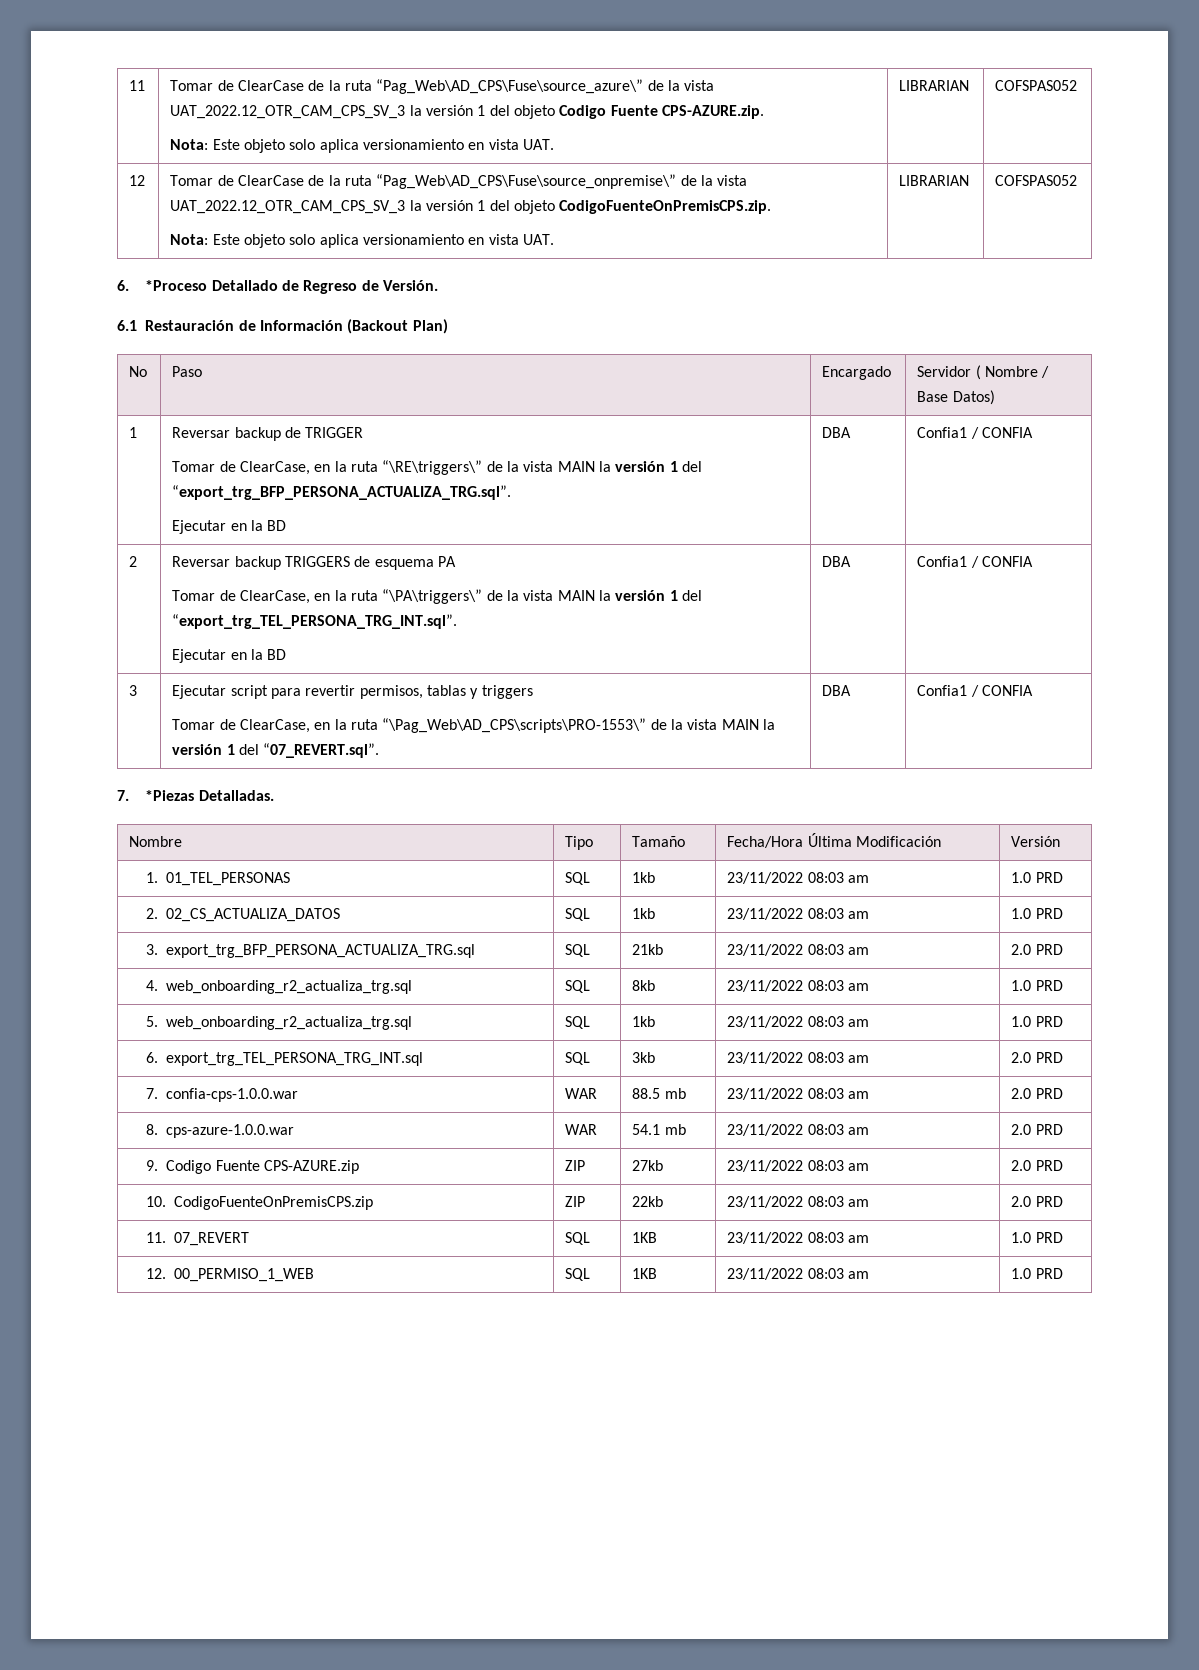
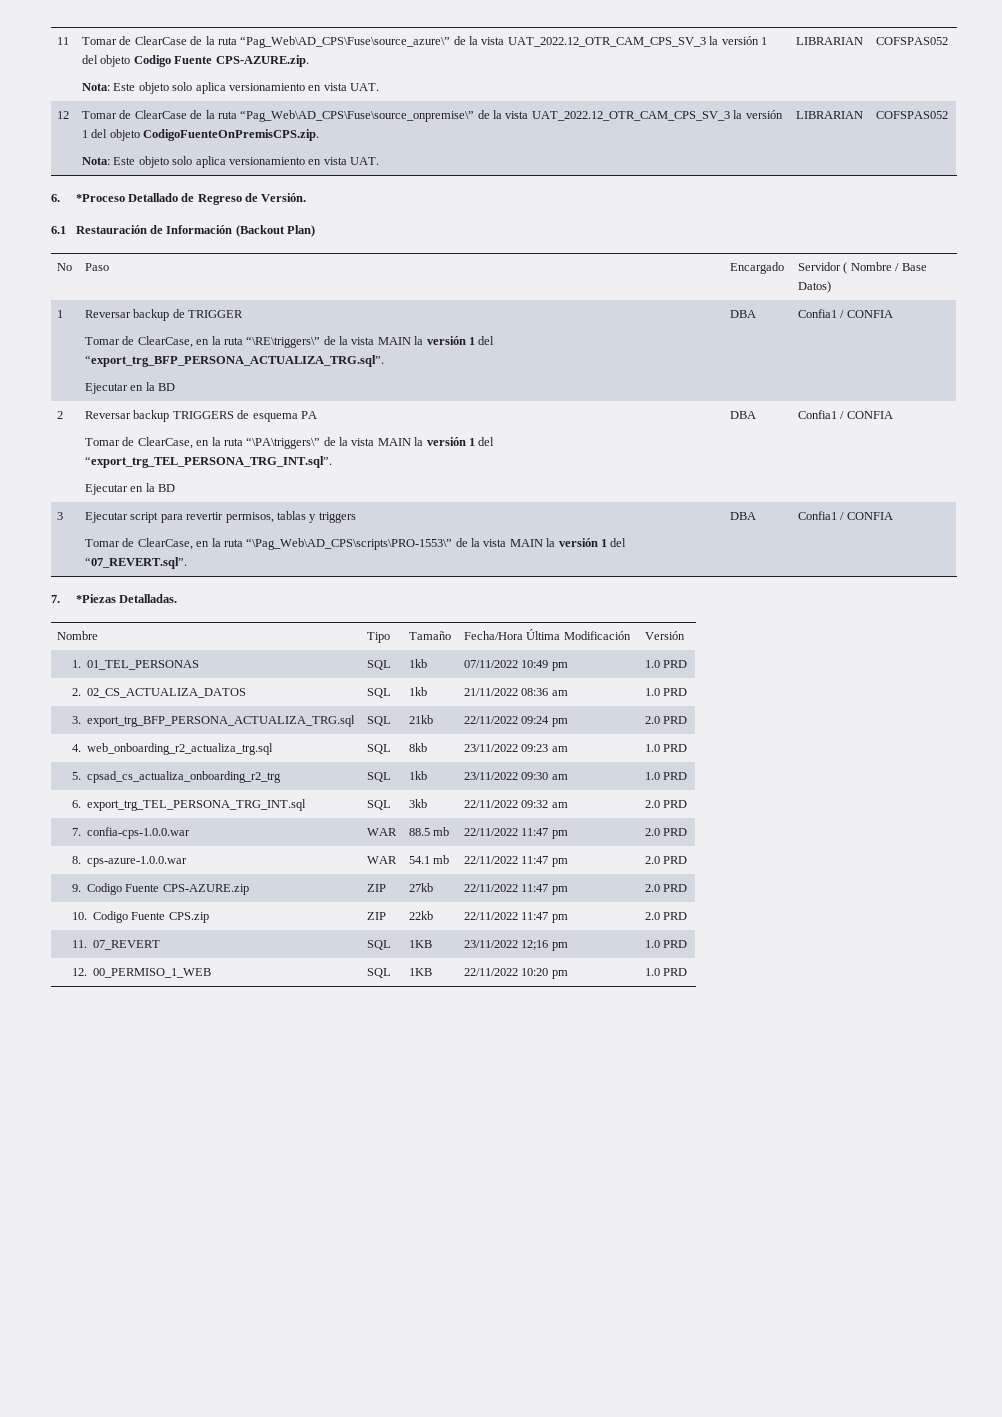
- 1. 01_TEL_PERSONAS | SQL | 1kb | 23/11/2022 08:03 am | 1.0 PRD
+ 1. 01_TEL_PERSONAS | SQL | 1kb | 07/11/2022 10:49 pm | 1.0 PRD
- 2. 02_CS_ACTUALIZA_DATOS | SQL | 1kb | 23/11/2022 08:03 am | 1.0 PRD
+ 2. 02_CS_ACTUALIZA_DATOS | SQL | 1kb | 21/11/2022 08:36 am | 1.0 PRD
- 3. export_trg_BFP_PERSONA_ACTUALIZA_TRG.sql | SQL | 21kb | 23/11/2022 08:03 am | 2.0 PRD
+ 3. export_trg_BFP_PERSONA_ACTUALIZA_TRG.sql | SQL | 21kb | 22/11/2022 09:24 pm | 2.0 PRD
- 4. web_onboarding_r2_actualiza_trg.sql | SQL | 8kb | 23/11/2022 08:03 am | 1.0 PRD
+ 4. web_onboarding_r2_actualiza_trg.sql | SQL | 8kb | 23/11/2022 09:23 am | 1.0 PRD
- 5. web_onboarding_r2_actualiza_trg.sql | SQL | 1kb | 23/11/2022 08:03 am | 1.0 PRD
+ 5. cpsad_cs_actualiza_onboarding_r2_trg | SQL | 1kb | 23/11/2022 09:30 am | 1.0 PRD
- 6. export_trg_TEL_PERSONA_TRG_INT.sql | SQL | 3kb | 23/11/2022 08:03 am | 2.0 PRD
+ 6. export_trg_TEL_PERSONA_TRG_INT.sql | SQL | 3kb | 22/11/2022 09:32 am | 2.0 PRD
- 7. confia-cps-1.0.0.war | WAR | 88.5 mb | 23/11/2022 08:03 am | 2.0 PRD
+ 7. confia-cps-1.0.0.war | WAR | 88.5 mb | 22/11/2022 11:47 pm | 2.0 PRD
- 8. cps-azure-1.0.0.war | WAR | 54.1 mb | 23/11/2022 08:03 am | 2.0 PRD
+ 8. cps-azure-1.0.0.war | WAR | 54.1 mb | 22/11/2022 11:47 pm | 2.0 PRD
- 9. Codigo Fuente CPS-AZURE.zip | ZIP | 27kb | 23/11/2022 08:03 am | 2.0 PRD
+ 9. Codigo Fuente CPS-AZURE.zip | ZIP | 27kb | 22/11/2022 11:47 pm | 2.0 PRD
- 10. CodigoFuenteOnPremisCPS.zip | ZIP | 22kb | 23/11/2022 08:03 am | 2.0 PRD
+ 10. Codigo Fuente CPS.zip | ZIP | 22kb | 22/11/2022 11:47 pm | 2.0 PRD
- 11. 07_REVERT | SQL | 1KB | 23/11/2022 08:03 am | 1.0 PRD
+ 11. 07_REVERT | SQL | 1KB | 23/11/2022 12;16 pm | 1.0 PRD
- 12. 00_PERMISO_1_WEB | SQL | 1KB | 23/11/2022 08:03 am | 1.0 PRD
+ 12. 00_PERMISO_1_WEB | SQL | 1KB | 22/11/2022 10:20 pm | 1.0 PRD

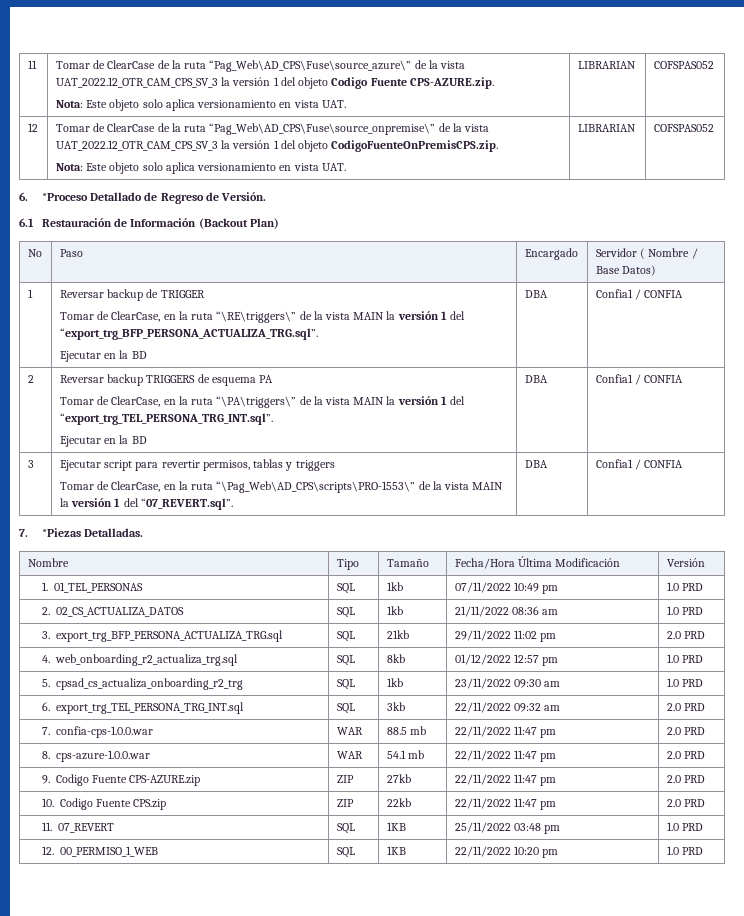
- 3. export_trg_BFP_PERSONA_ACTUALIZA_TRG.sql | SQL | 21kb | 22/11/2022 09:24 pm | 2.0 PRD
+ 3. export_trg_BFP_PERSONA_ACTUALIZA_TRG.sql | SQL | 21kb | 29/11/2022 11:02 pm | 2.0 PRD
- 4. web_onboarding_r2_actualiza_trg.sql | SQL | 8kb | 23/11/2022 09:23 am | 1.0 PRD
+ 4. web_onboarding_r2_actualiza_trg.sql | SQL | 8kb | 01/12/2022 12:57 pm | 1.0 PRD
- 11. 07_REVERT | SQL | 1KB | 23/11/2022 12;16 pm | 1.0 PRD
+ 11. 07_REVERT | SQL | 1KB | 25/11/2022 03:48 pm | 1.0 PRD

